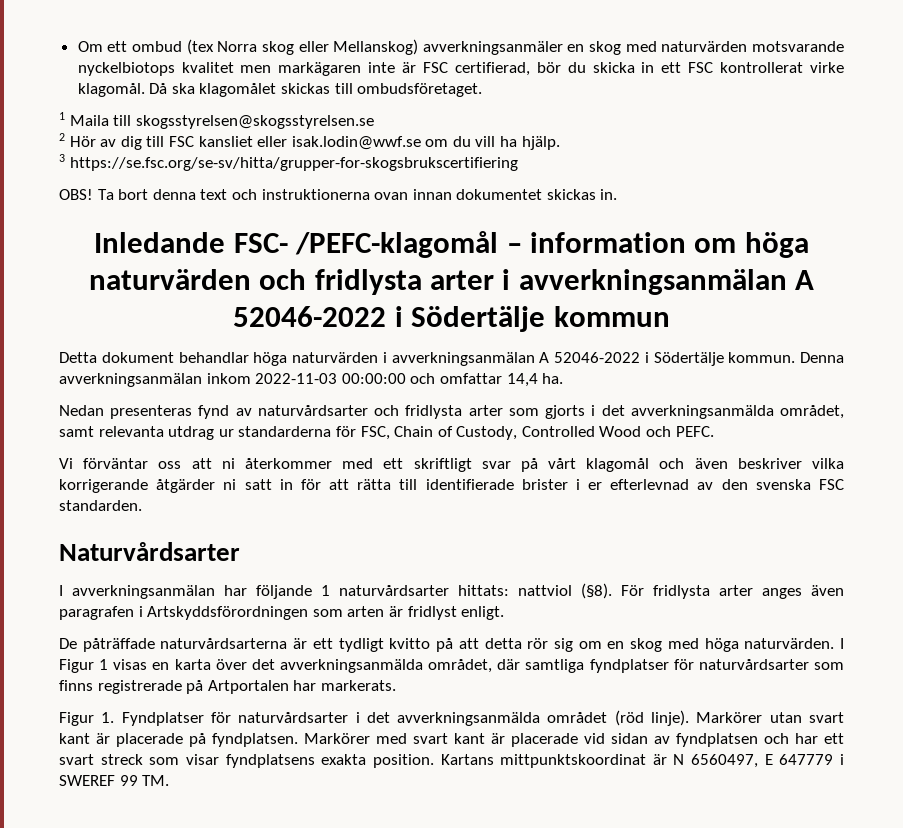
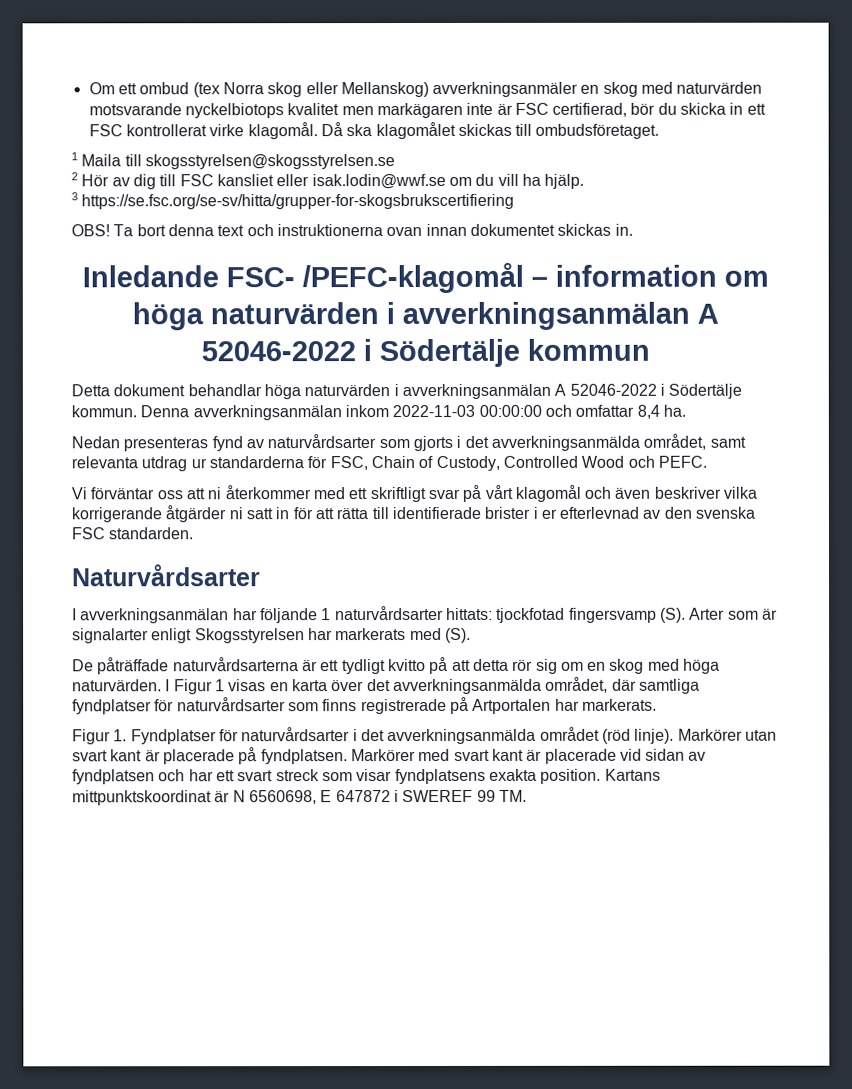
- Inledande FSC- /PEFC-klagomål – information om höga naturvärden och fridlysta arter i avverkningsanmälan A 52046-2022 i Södertälje kommun
+ Inledande FSC- /PEFC-klagomål – information om höga naturvärden i avverkningsanmälan A 52046-2022 i Södertälje kommun
- Denna avverkningsanmälan inkom 2022-11-03 00:00:00 och omfattar 14,4 ha.
+ Denna avverkningsanmälan inkom 2022-11-03 00:00:00 och omfattar 8,4 ha.
- Nedan presenteras fynd av naturvårdsarter och fridlysta arter som gjorts i det avverkningsanmälda området, samt relevanta utdrag ur standarderna för FSC, Chain of Custody, Controlled Wood och PEFC.
+ Nedan presenteras fynd av naturvårdsarter som gjorts i det avverkningsanmälda området, samt relevanta utdrag ur standarderna för FSC, Chain of Custody, Controlled Wood och PEFC.
- I avverkningsanmälan har följande 1 naturvårdsarter hittats: nattviol (§8). För fridlysta arter anges även paragrafen i Artskyddsförordningen som arten är fridlyst enligt.
+ I avverkningsanmälan har följande 1 naturvårdsarter hittats: tjockfotad fingersvamp (S). Arter som är signalarter enligt Skogsstyrelsen har markerats med (S).
- Kartans mittpunktskoordinat är N 6560497, E 647779 i SWEREF 99 TM.
+ Kartans mittpunktskoordinat är N 6560698, E 647872 i SWEREF 99 TM.

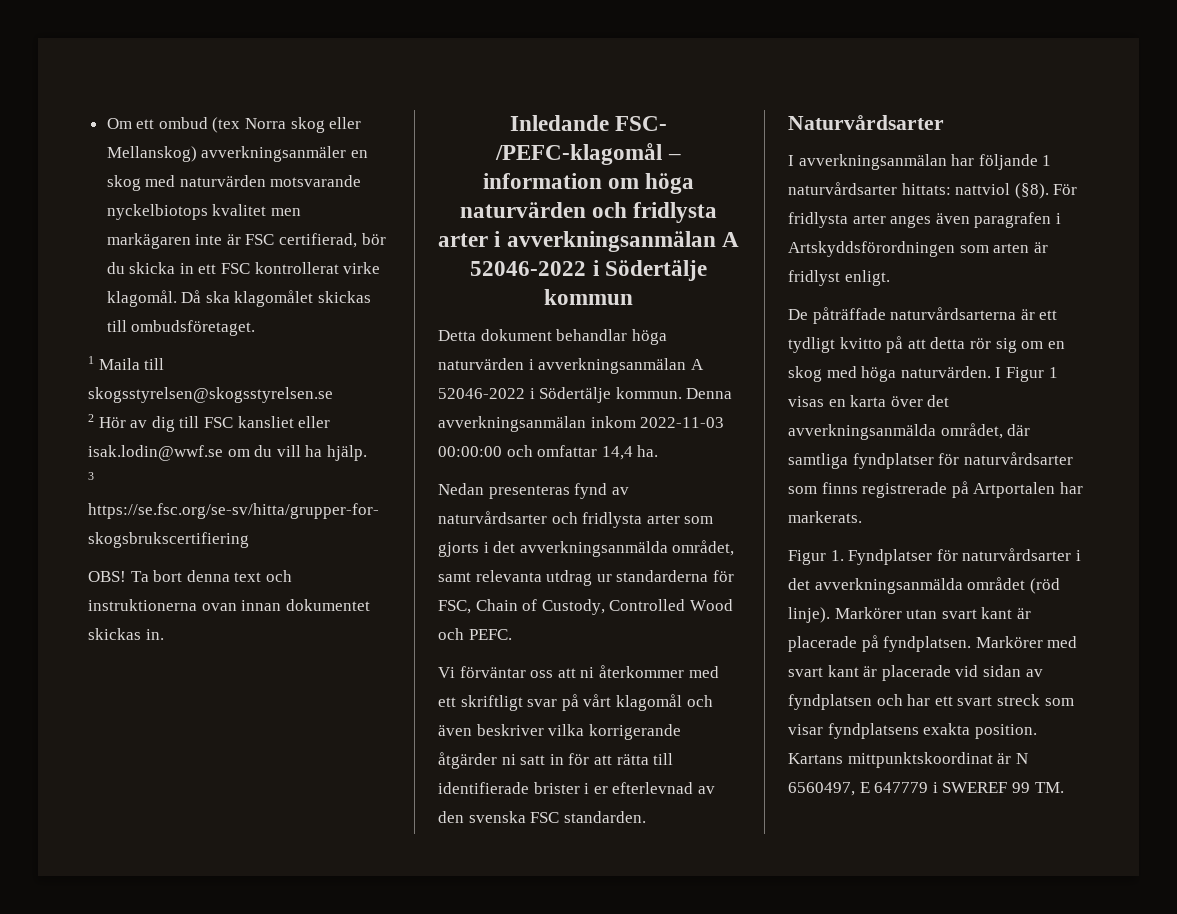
- Inledande FSC- /PEFC-klagomål – information om höga naturvärden i avverkningsanmälan A 52046-2022 i Södertälje kommun
+ Inledande FSC- /PEFC-klagomål – information om höga naturvärden och fridlysta arter i avverkningsanmälan A 52046-2022 i Södertälje kommun
- Denna avverkningsanmälan inkom 2022-11-03 00:00:00 och omfattar 8,4 ha.
+ Denna avverkningsanmälan inkom 2022-11-03 00:00:00 och omfattar 14,4 ha.
- Nedan presenteras fynd av naturvårdsarter som gjorts i det avverkningsanmälda området, samt relevanta utdrag ur standarderna för FSC, Chain of Custody, Controlled Wood och PEFC.
+ Nedan presenteras fynd av naturvårdsarter och fridlysta arter som gjorts i det avverkningsanmälda området, samt relevanta utdrag ur standarderna för FSC, Chain of Custody, Controlled Wood och PEFC.
- I avverkningsanmälan har följande 1 naturvårdsarter hittats: tjockfotad fingersvamp (S). Arter som är signalarter enligt Skogsstyrelsen har markerats med (S).
+ I avverkningsanmälan har följande 1 naturvårdsarter hittats: nattviol (§8). För fridlysta arter anges även paragrafen i Artskyddsförordningen som arten är fridlyst enligt.
- Kartans mittpunktskoordinat är N 6560698, E 647872 i SWEREF 99 TM.
+ Kartans mittpunktskoordinat är N 6560497, E 647779 i SWEREF 99 TM.

